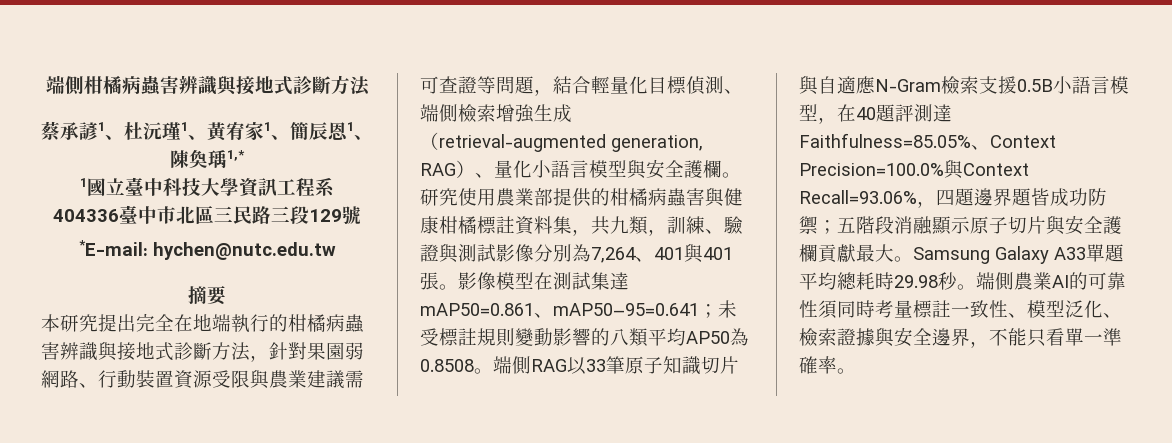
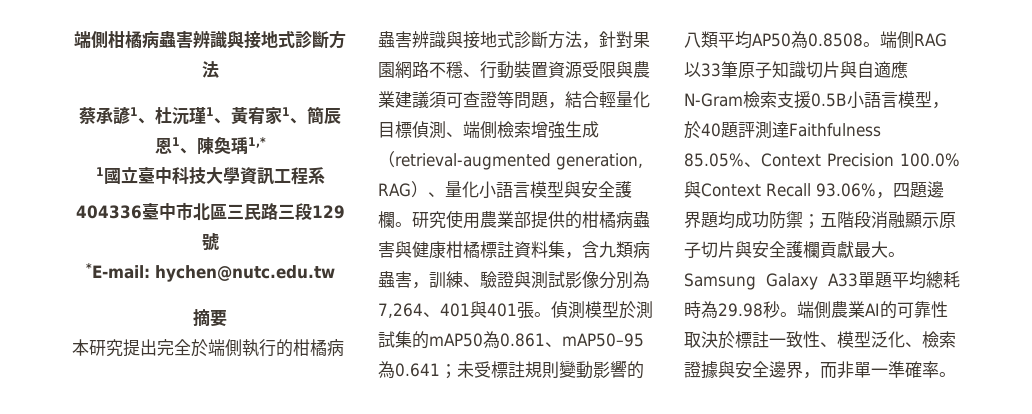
- 本研究提出完全在地端執行的柑橘病蟲害辨識與接地式診斷方法，針對果園弱網路、行動裝置資源受限與農業建議需可查證等問題，結合輕量化目標偵測、端側檢索增強生成（retrieval-augmented generation, RAG）、量化小語言模型與安全護欄。
+ 本研究提出完全於端側執行的柑橘病蟲害辨識與接地式診斷方法，針對果園網路不穩、行動裝置資源受限與農業建議須可查證等問題，結合輕量化目標偵測、端側檢索增強生成（retrieval-augmented generation, RAG）、量化小語言模型與安全護欄。
- 研究使用農業部提供的柑橘病蟲害與健康柑橘標註資料集，共九類，訓練、驗證與測試影像分別為7,264、401與401張。
+ 研究使用農業部提供的柑橘病蟲害與健康柑橘標註資料集，含九類病蟲害，訓練、驗證與測試影像分別為7,264、401與401張。
- 影像模型在測試集達mAP50=0.861、mAP50–95=0.641；未受標註規則變動影響的八類平均AP50為0.8508。
+ 偵測模型於測試集的mAP50為0.861、mAP50–95為0.641；未受標註規則變動影響的八類平均AP50為0.8508。
- 端側RAG以33筆原子知識切片與自適應N-Gram檢索支援0.5B小語言模型，在40題評測達Faithfulness=85.05%、Context Precision=100.0%與Context Recall=93.06%，四題邊界題皆成功防禦；五階段消融顯示原子切片與安全護欄貢獻最大。
+ 端側RAG以33筆原子知識切片與自適應N-Gram檢索支援0.5B小語言模型，於40題評測達Faithfulness 85.05%、Context Precision 100.0%與Context Recall 93.06%，四題邊界題均成功防禦；五階段消融顯示原子切片與安全護欄貢獻最大。
- Samsung Galaxy A33單題平均總耗時29.98秒。
+ Samsung Galaxy A33單題平均總耗時為29.98秒。
- 端側農業AI的可靠性須同時考量標註一致性、模型泛化、檢索證據與安全邊界，不能只看單一準確率。
+ 端側農業AI的可靠性取決於標註一致性、模型泛化、檢索證據與安全邊界，而非單一準確率。

